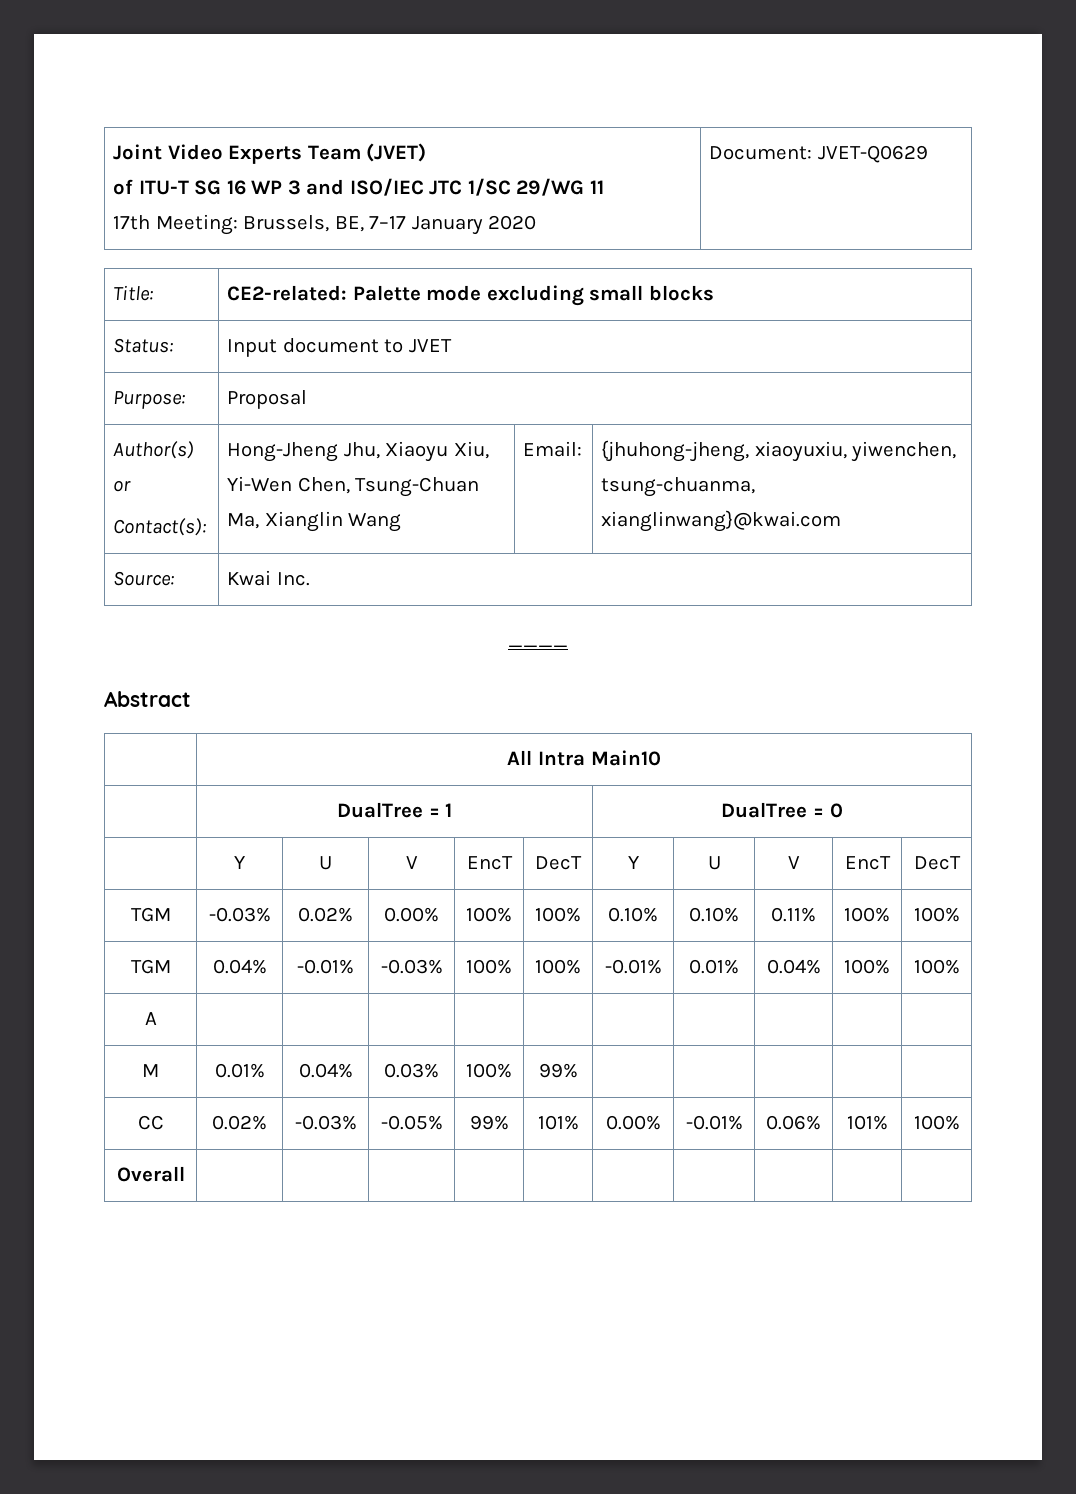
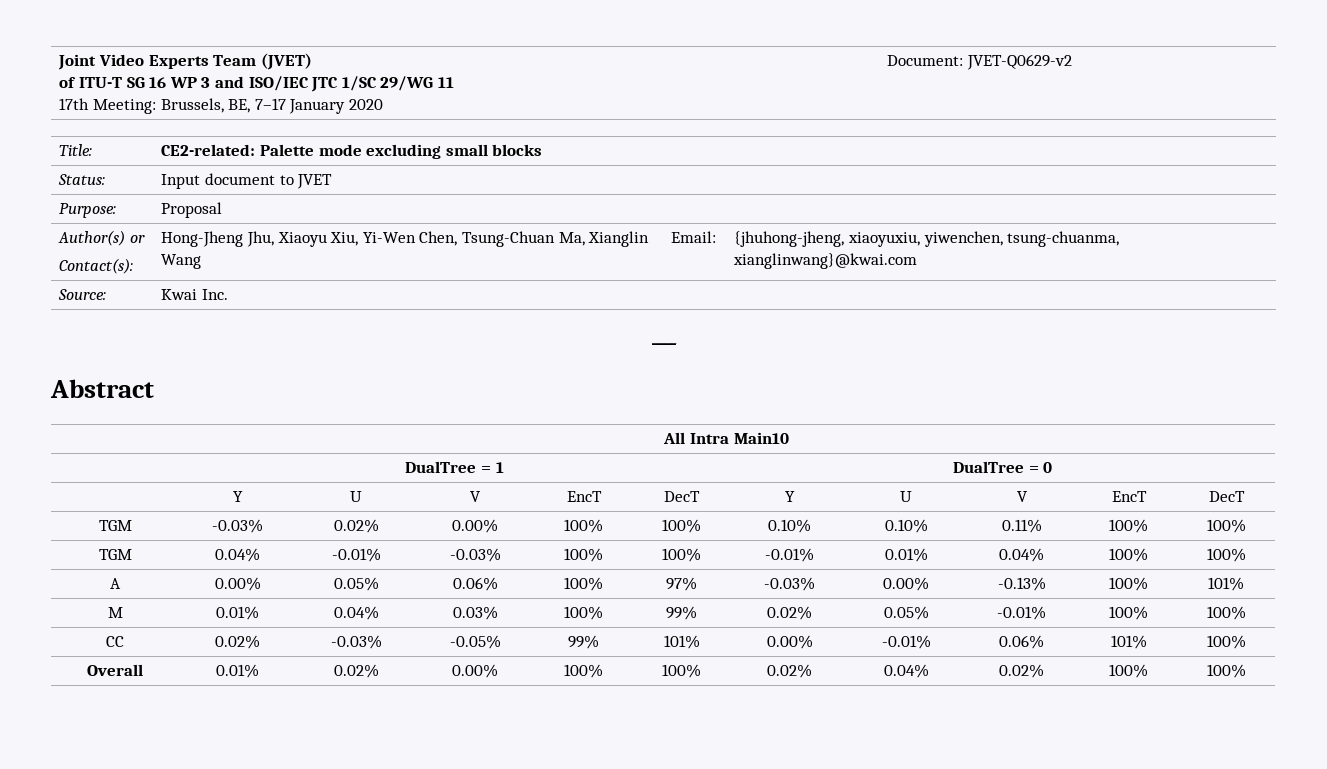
  Joint Video Experts Team (JVET)
  of ITU-T SG 16 WP 3 and ISO/IEC JTC 1/SC 29/WG 11
- 17th Meeting: Brussels, BE, 7–17 January 2020 | Document: JVET-Q0629
+ 17th Meeting: Brussels, BE, 7–17 January 2020 | Document: JVET-Q0629-v2
- A | | | | | | | | | |
+ A | 0.00% | 0.05% | 0.06% | 100% | 97% | -0.03% | 0.00% | -0.13% | 100% | 101%
- M | 0.01% | 0.04% | 0.03% | 100% | 99% | | | | |
+ M | 0.01% | 0.04% | 0.03% | 100% | 99% | 0.02% | 0.05% | -0.01% | 100% | 100%
- Overall | | | | | | | | | |
+ Overall | 0.01% | 0.02% | 0.00% | 100% | 100% | 0.02% | 0.04% | 0.02% | 100% | 100%

